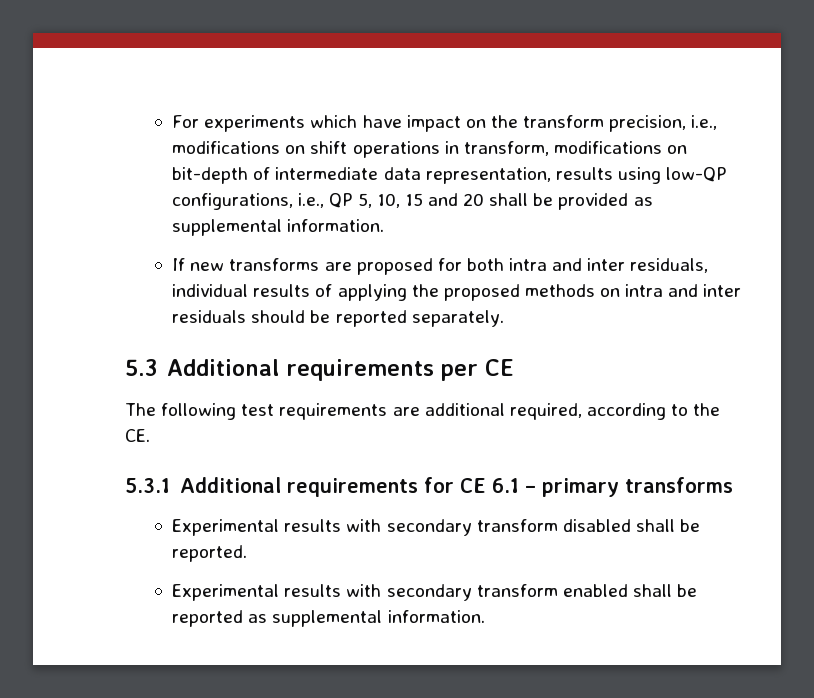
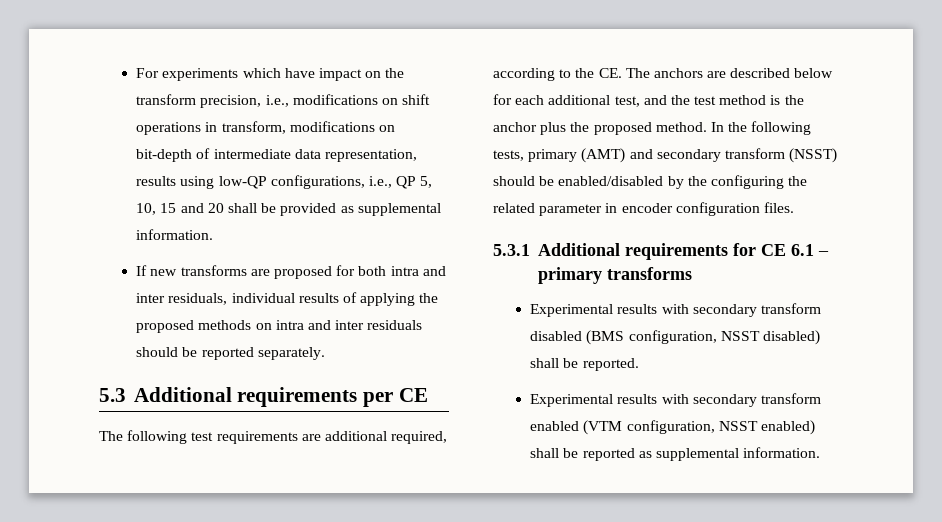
- The following test requirements are additional required, according to the CE.
+ The following test requirements are additional required, according to the CE. The anchors are described below for each additional test, and the test method is the anchor plus the proposed method. In the following tests, primary (AMT) and secondary transform (NSST) should be enabled/disabled by the configuring the related parameter in encoder configuration files.
- Experimental results with secondary transform disabled shall be reported.
+ Experimental results with secondary transform disabled (BMS configuration, NSST disabled) shall be reported.
- Experimental results with secondary transform enabled shall be reported as supplemental information.
+ Experimental results with secondary transform enabled (VTM configuration, NSST enabled) shall be reported as supplemental information.

